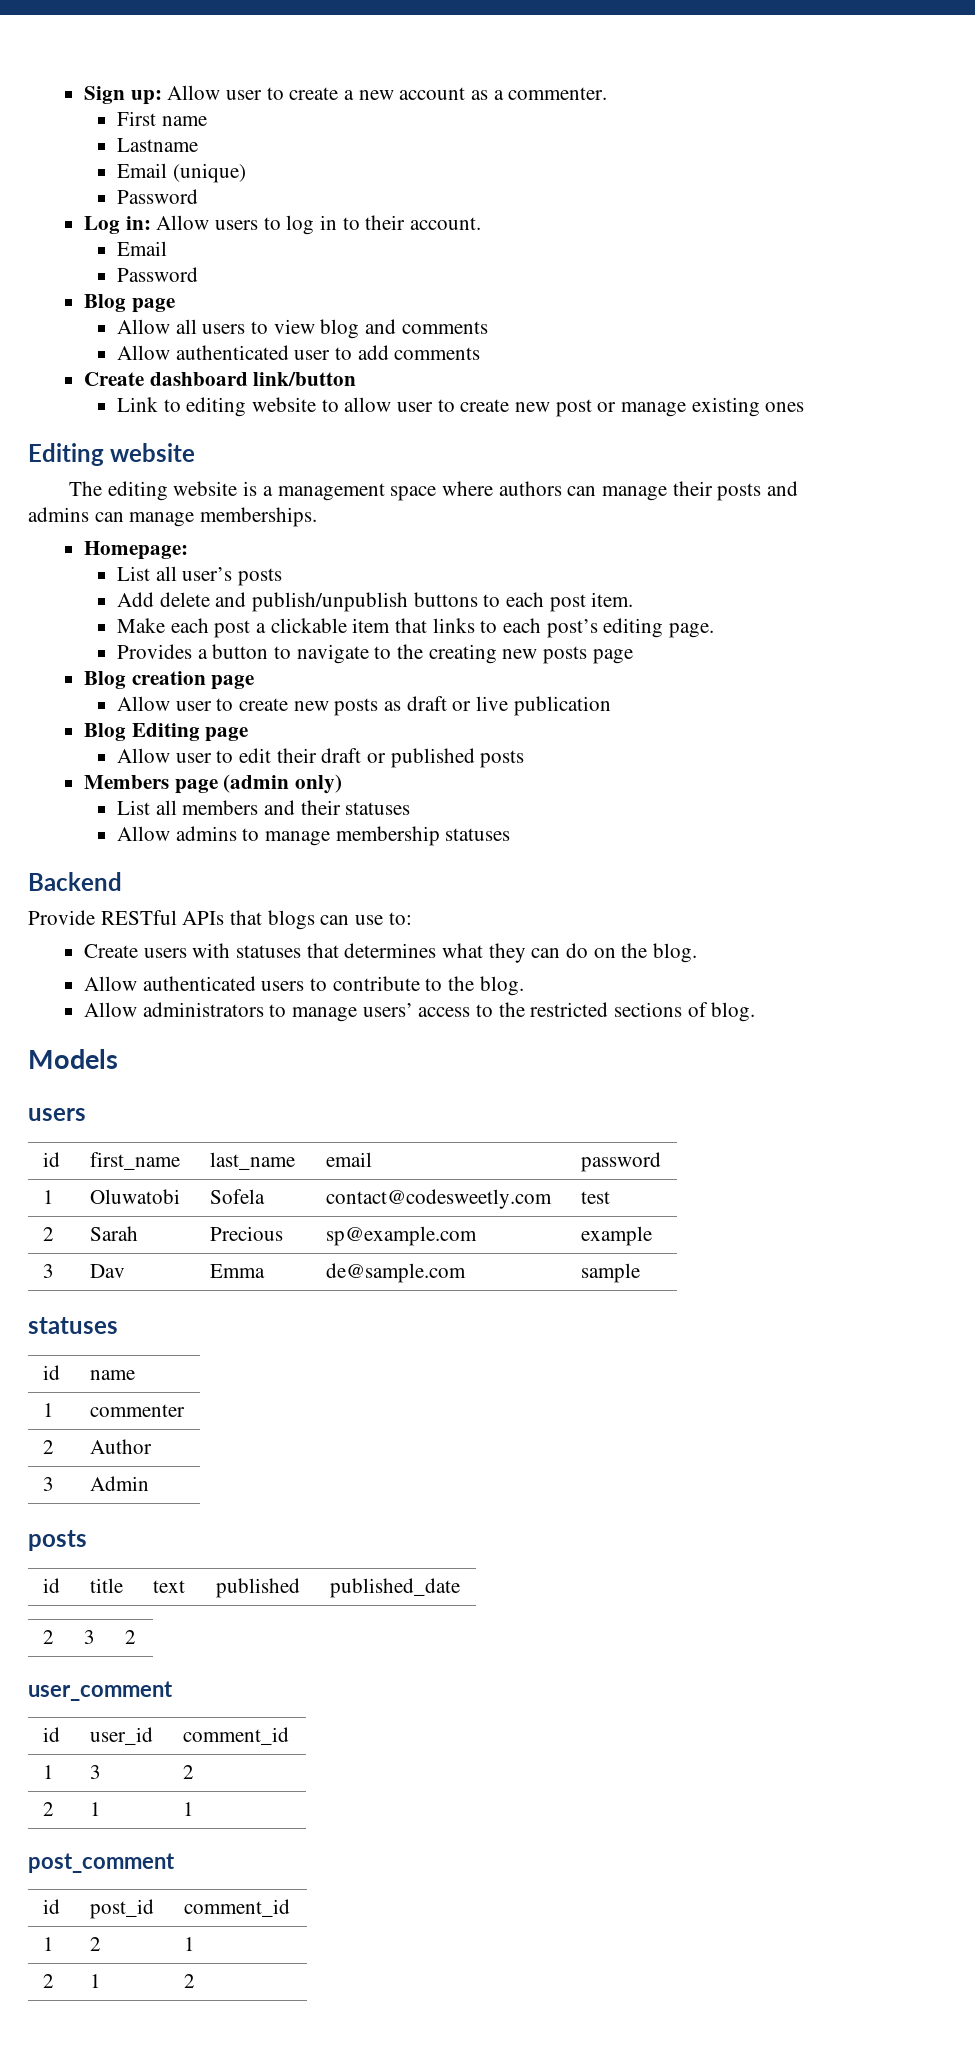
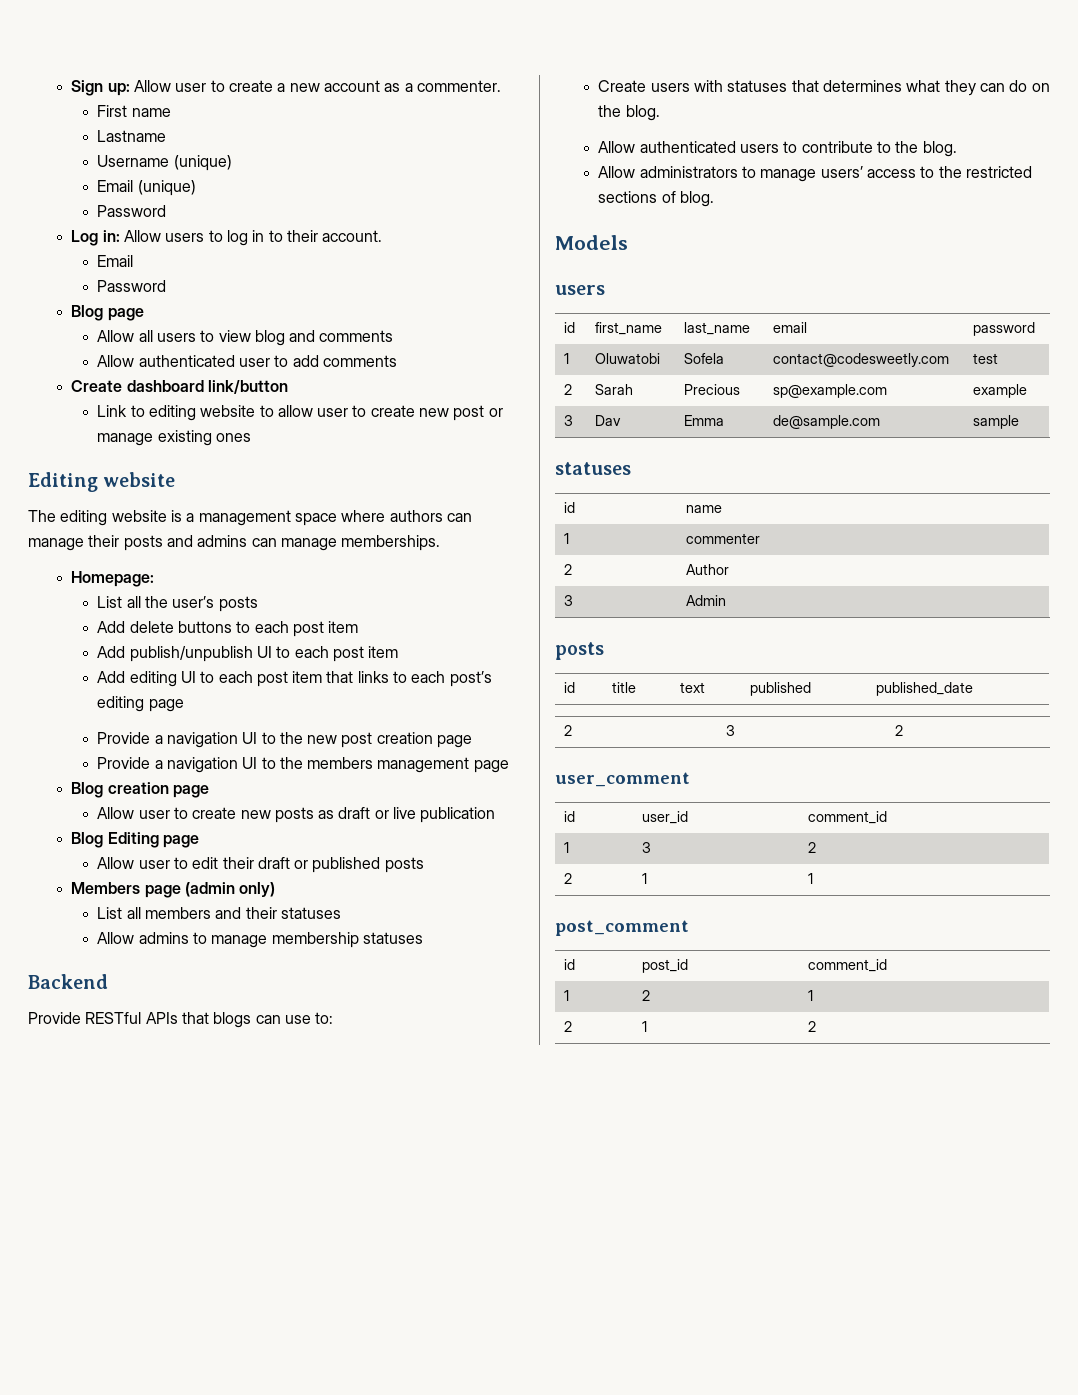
+ Username (unique)
- List all user’s posts
+ List all the user’s posts
- Add delete and publish/unpublish buttons to each post item.
- Make each post a clickable item that links to each post’s editing page.
- Provides a button to navigate to the creating new posts page
+ Add delete buttons to each post item
+ Add publish/unpublish UI to each post item
+ Add editing UI to each post item that links to each post’s editing page
+ Provide a navigation UI to the new post creation page
+ Provide a navigation UI to the members management page

